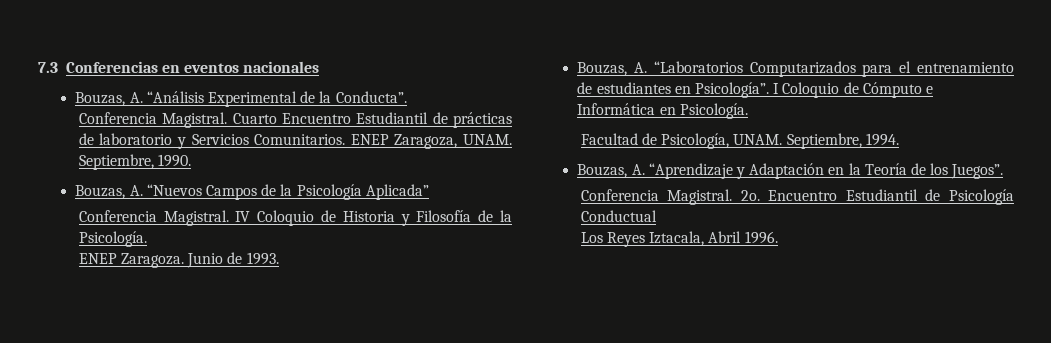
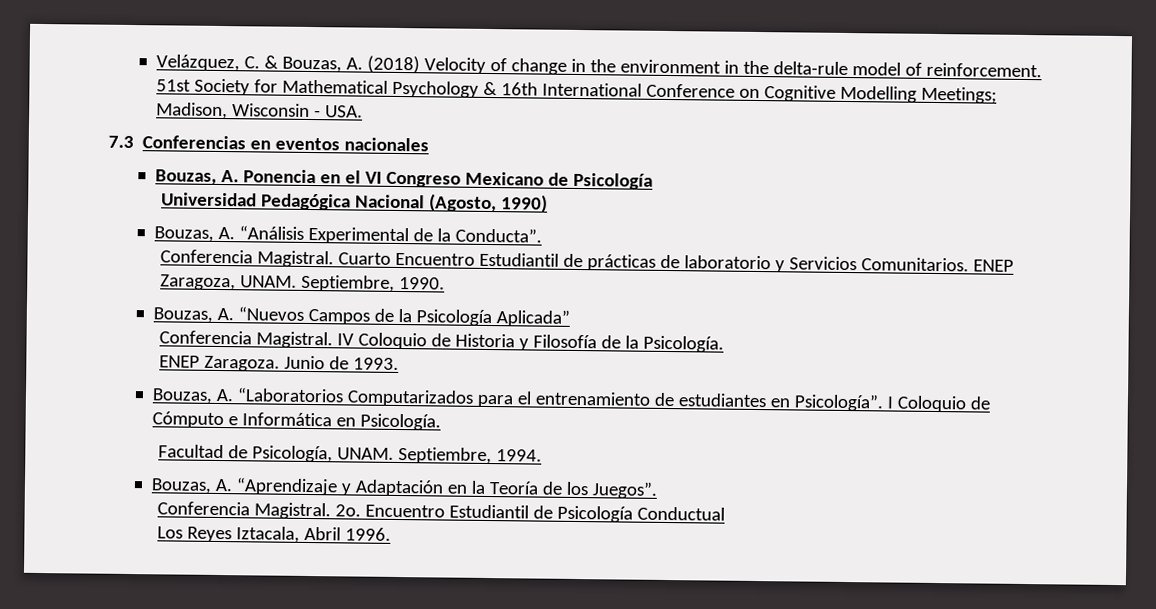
+ Velázquez, C. & Bouzas, A. (2018) Velocity of change in the environment in the delta-rule model of reinforcement. 51st Society for Mathematical Psychology & 16th International Conference on Cognitive Modelling Meetings; Madison, Wisconsin - USA.
+ Bouzas, A. Ponencia en el VI Congreso Mexicano de Psicología
+ Universidad Pedagógica Nacional (Agosto, 1990)

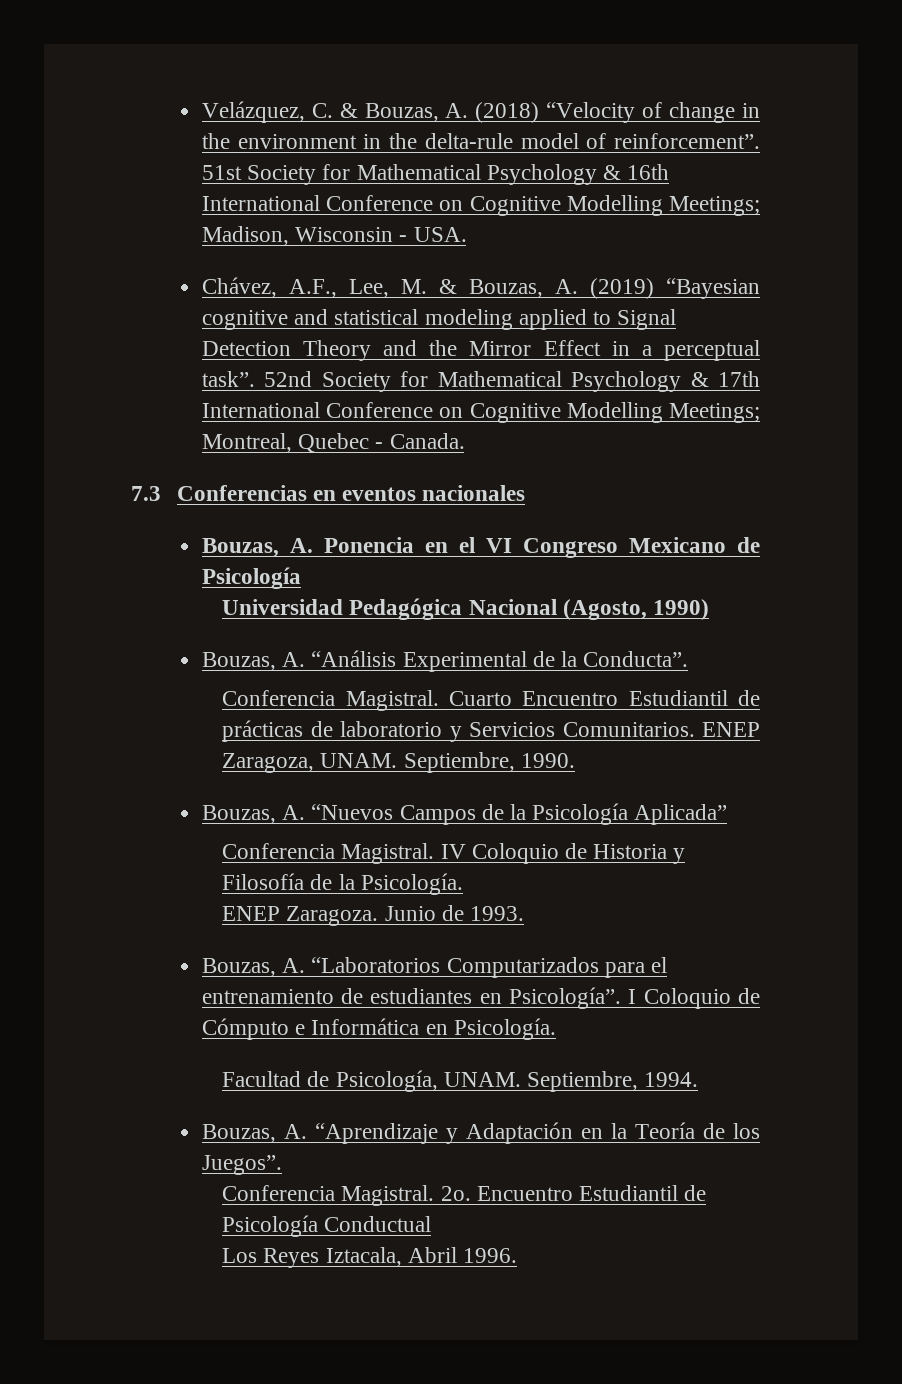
- Velázquez, C. & Bouzas, A. (2018) Velocity of change in the environment in the delta-rule model of reinforcement.
+ Velázquez, C. & Bouzas, A. (2018) “Velocity of change in the environment in the delta-rule model of reinforcement”.
+ Chávez, A.F., Lee, M. & Bouzas, A. (2019) “Bayesian cognitive and statistical modeling applied to Signal Detection Theory and the Mirror Effect in a perceptual task”. 52nd Society for Mathematical Psychology & 17th International Conference on Cognitive Modelling Meetings; Montreal, Quebec - Canada.

